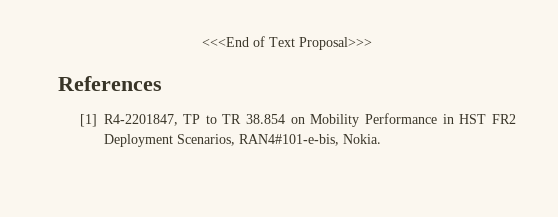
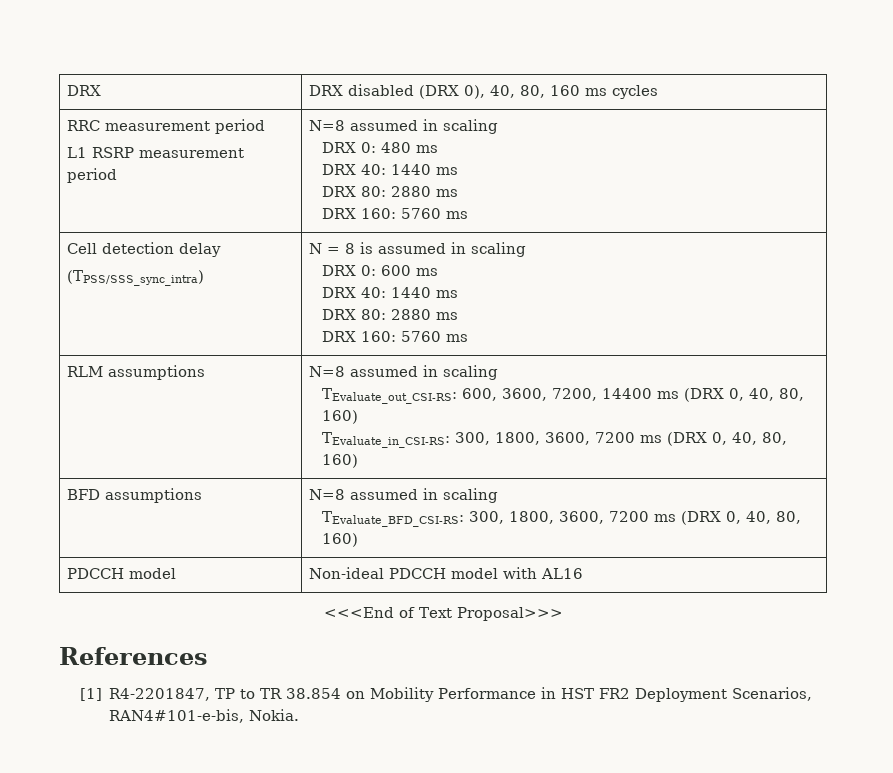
+ DRX | DRX disabled (DRX 0), 40, 80, 160 ms cycles
+ RRC measurement period
+ L1 RSRP measurement period | N=8 assumed in scaling
+ DRX 0: 480 ms
+ DRX 40: 1440 ms
+ DRX 80: 2880 ms
+ DRX 160: 5760 ms
+ Cell detection delay
+ (TPSS/SSS_sync_intra) | N = 8 is assumed in scaling
+ DRX 0: 600 ms
+ DRX 40: 1440 ms
+ DRX 80: 2880 ms
+ DRX 160: 5760 ms
+ RLM assumptions | N=8 assumed in scaling
+ TEvaluate_out_CSI-RS: 600, 3600, 7200, 14400 ms (DRX 0, 40, 80, 160)
+ TEvaluate_in_CSI-RS: 300, 1800, 3600, 7200 ms (DRX 0, 40, 80, 160)
+ BFD assumptions | N=8 assumed in scaling
+ TEvaluate_BFD_CSI-RS: 300, 1800, 3600, 7200 ms (DRX 0, 40, 80, 160)
+ PDCCH model | Non-ideal PDCCH model with AL16

